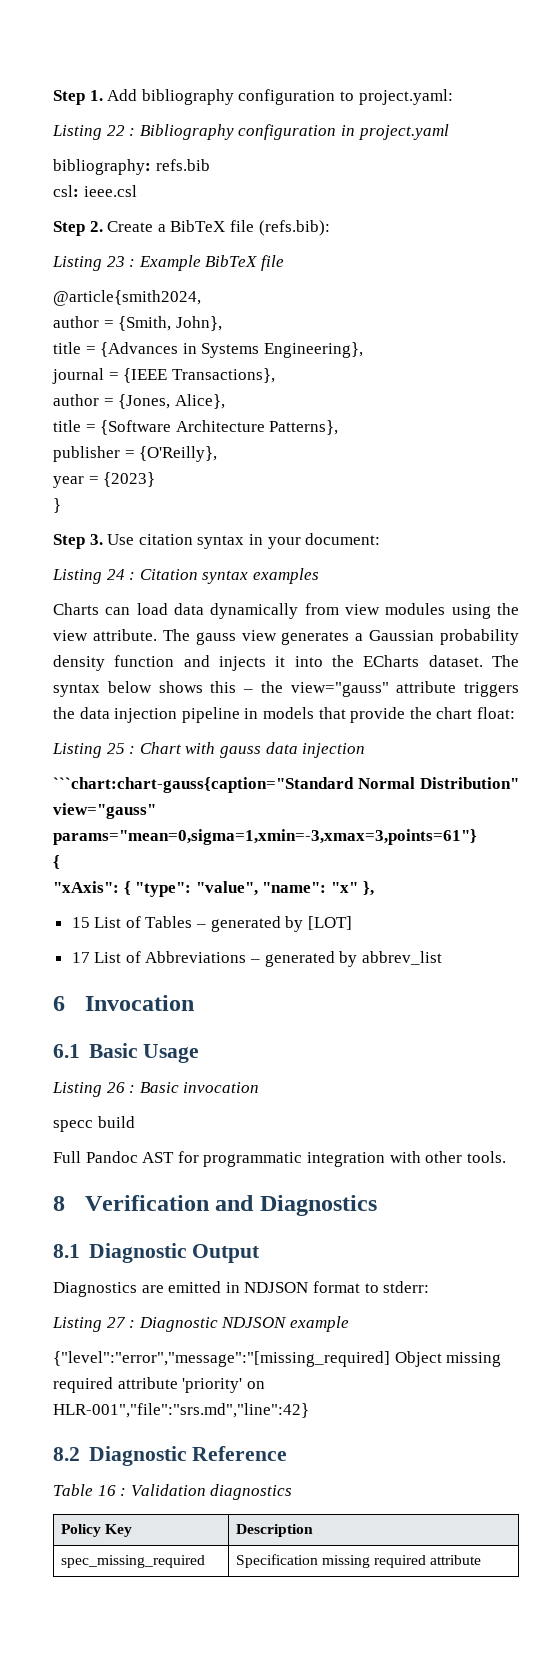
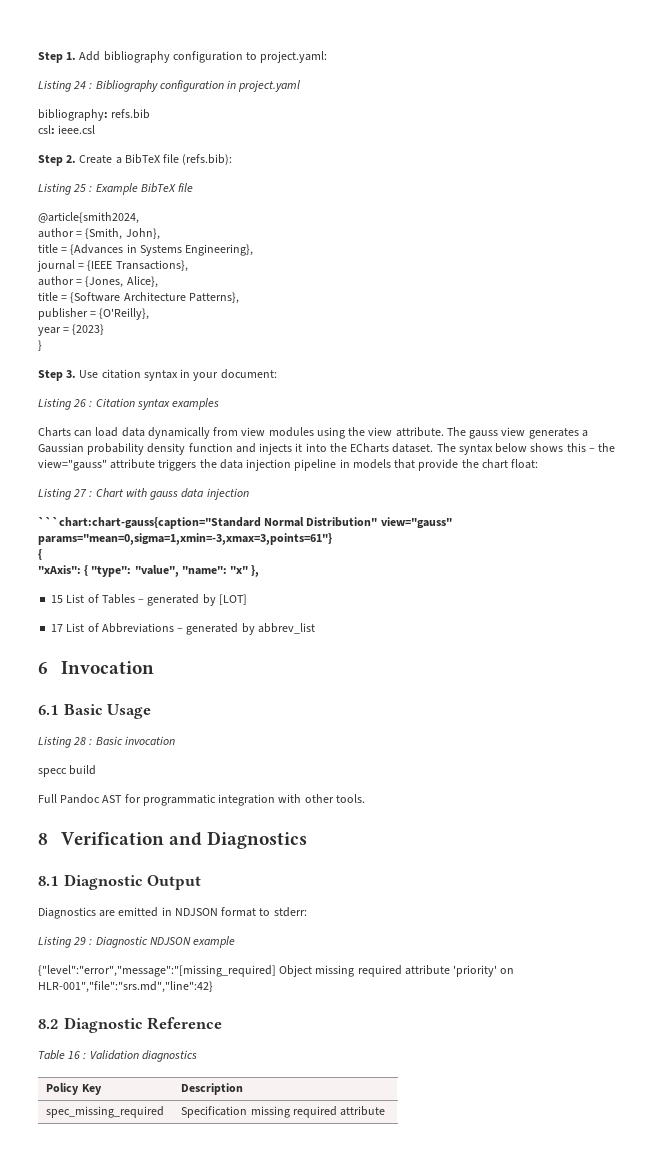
- Listing 22 : Bibliography configuration in project.yaml
+ Listing 24 : Bibliography configuration in project.yaml
- Listing 23 : Example BibTeX file
+ Listing 25 : Example BibTeX file
- Listing 24 : Citation syntax examples
+ Listing 26 : Citation syntax examples
- Listing 25 : Chart with gauss data injection
+ Listing 27 : Chart with gauss data injection
- Listing 26 : Basic invocation
+ Listing 28 : Basic invocation
- Listing 27 : Diagnostic NDJSON example
+ Listing 29 : Diagnostic NDJSON example

